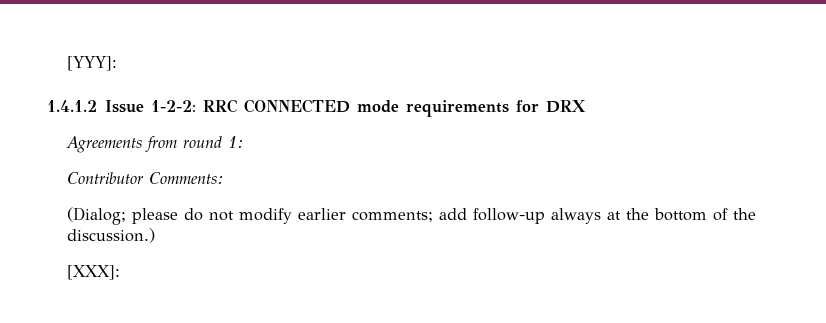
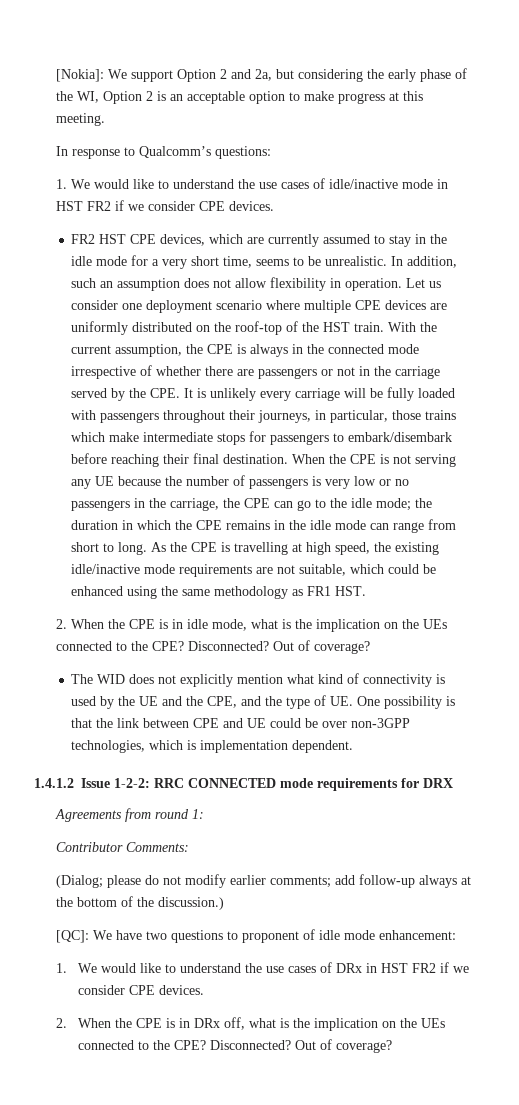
- [YYY]:
+ [Nokia]: We support Option 2 and 2a, but considering the early phase of the WI, Option 2 is an acceptable option to make progress at this meeting.
+ In response to Qualcomm’s questions:
+ 1. We would like to understand the use cases of idle/inactive mode in HST FR2 if we consider CPE devices.
+ FR2 HST CPE devices, which are currently assumed to stay in the idle mode for a very short time, seems to be unrealistic. In addition, such an assumption does not allow flexibility in operation. Let us consider one deployment scenario where multiple CPE devices are uniformly distributed on the roof-top of the HST train. With the current assumption, the CPE is always in the connected mode irrespective of whether there are passengers or not in the carriage served by the CPE. It is unlikely every carriage will be fully loaded with passengers throughout their journeys, in particular, those trains which make intermediate stops for passengers to embark/disembark before reaching their final destination. When the CPE is not serving any UE because the number of passengers is very low or no passengers in the carriage, the CPE can go to the idle mode; the duration in which the CPE remains in the idle mode can range from short to long. As the CPE is travelling at high speed, the existing idle/inactive mode requirements are not suitable, which could be enhanced using the same methodology as FR1 HST.
+ 2. When the CPE is in idle mode, what is the implication on the UEs connected to the CPE? Disconnected? Out of coverage?
+ The WID does not explicitly mention what kind of connectivity is used by the UE and the CPE, and the type of UE. One possibility is that the link between CPE and UE could be over non-3GPP technologies, which is implementation dependent.
- [XXX]:
+ [QC]: We have two questions to proponent of idle mode enhancement:
+ 1. We would like to understand the use cases of DRx in HST FR2 if we consider CPE devices.
+ 2. When the CPE is in DRx off, what is the implication on the UEs connected to the CPE? Disconnected? Out of coverage?

